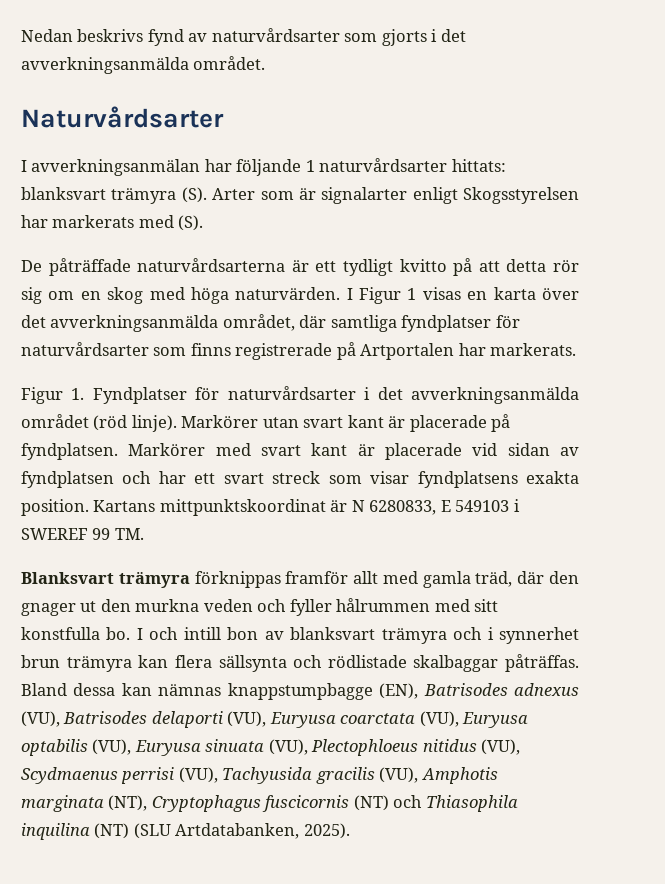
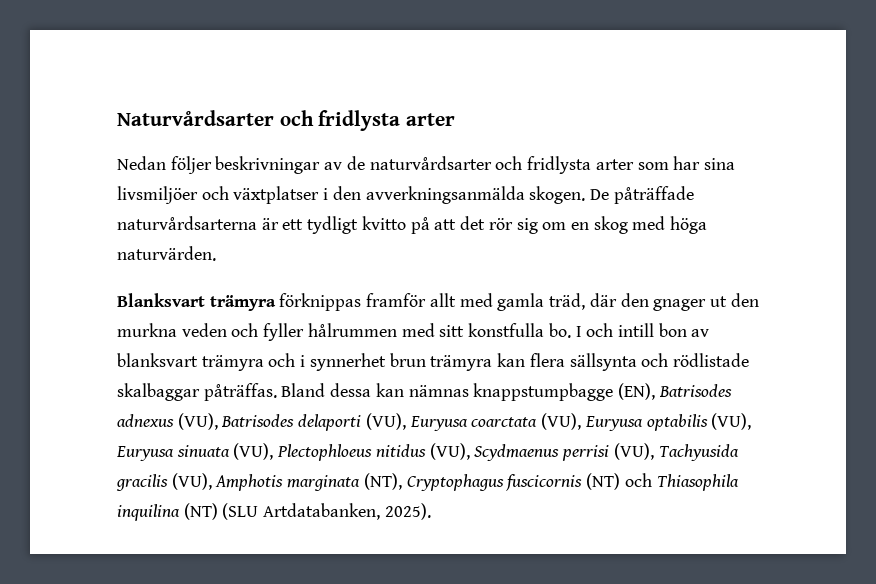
- Nedan beskrivs fynd av naturvårdsarter som gjorts i det avverkningsanmälda området.
- Naturvårdsarter
- I avverkningsanmälan har följande 1 naturvårdsarter hittats: blanksvart trämyra (S). Arter som är signalarter enligt Skogsstyrelsen har markerats med (S).
- De påträffade naturvårdsarterna är ett tydligt kvitto på att detta rör sig om en skog med höga naturvärden. I Figur 1 visas en karta över det avverkningsanmälda området, där samtliga fyndplatser för naturvårdsarter som finns registrerade på Artportalen har markerats.
- Figur 1. Fyndplatser för naturvårdsarter i det avverkningsanmälda området (röd linje). Markörer utan svart kant är placerade på fyndplatsen. Markörer med svart kant är placerade vid sidan av fyndplatsen och har ett svart streck som visar fyndplatsens exakta position. Kartans mittpunktskoordinat är N 6280833, E 549103 i SWEREF 99 TM.
+ Naturvårdsarter och fridlysta arter
+ Nedan följer beskrivningar av de naturvårdsarter och fridlysta arter som har sina livsmiljöer och växtplatser i den avverkningsanmälda skogen. De påträffade naturvårdsarterna är ett tydligt kvitto på att det rör sig om en skog med höga naturvärden.

